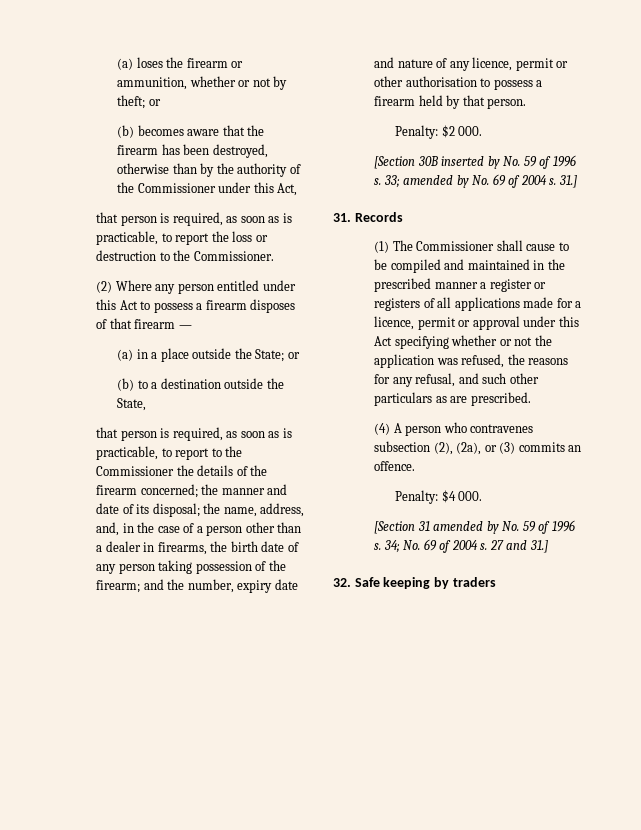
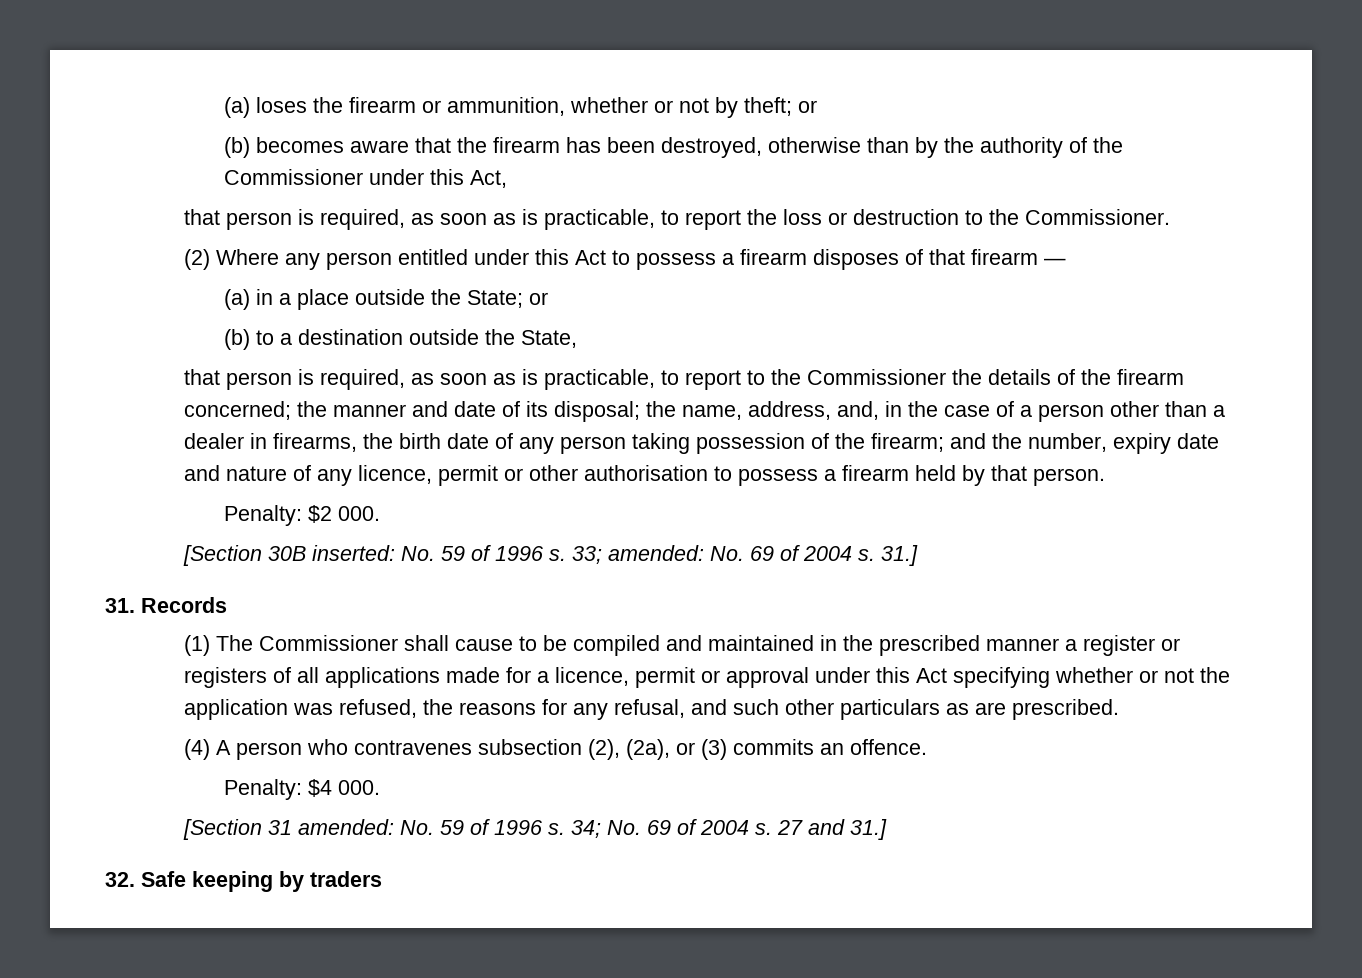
- [Section 30B inserted by No. 59 of 1996 s.
+ [Section 30B inserted: No. 59 of 1996 s.
- 33; amended by No. 69 of 2004 s.
+ 33; amended: No. 69 of 2004 s.
- [Section 31 amended by No. 59 of 1996 s.
+ [Section 31 amended: No. 59 of 1996 s.

